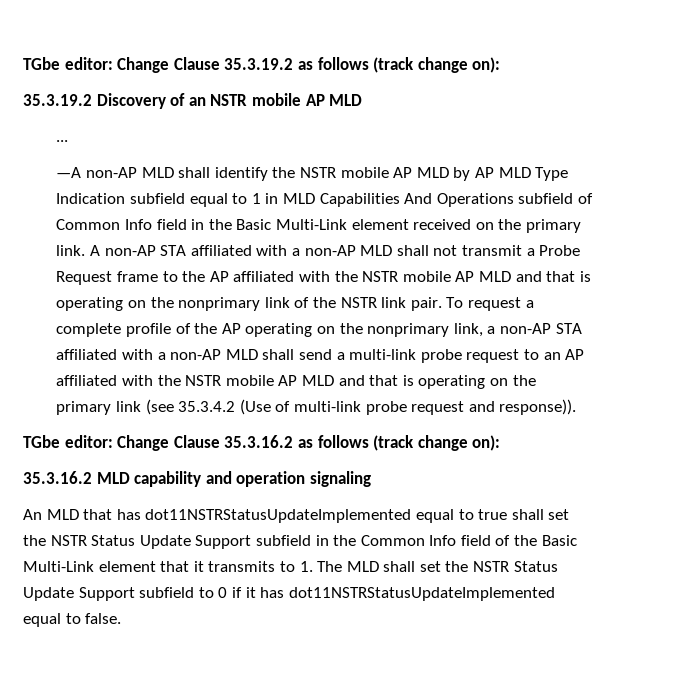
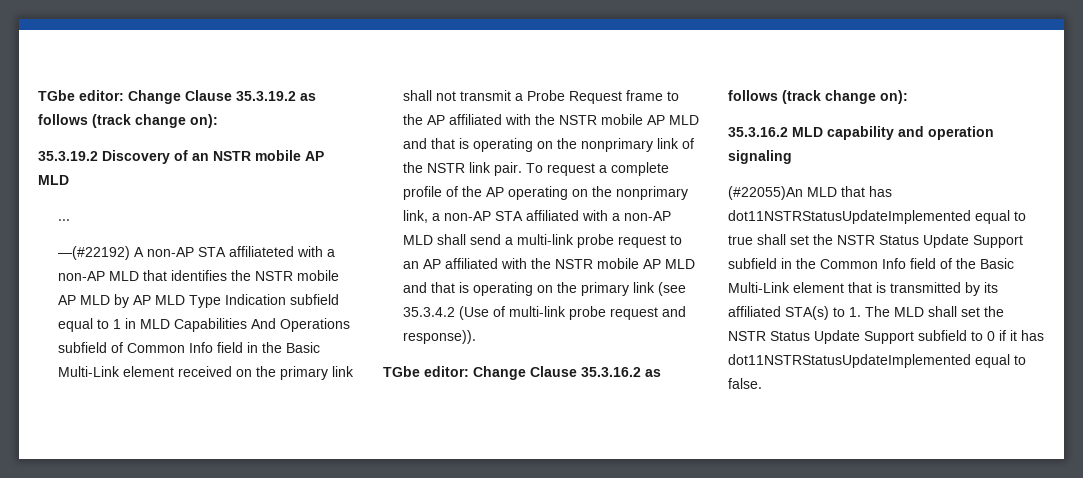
- —A non-AP MLD shall identify the NSTR mobile AP MLD by AP MLD Type Indication subfield equal to 1 in MLD Capabilities And Operations subfield of Common Info field in the Basic Multi-Link element received on the primary link. A non-AP STA affiliated with a non-AP MLD shall not transmit a Probe Request frame to the AP affiliated with the NSTR mobile AP MLD and that is operating on the nonprimary link of the NSTR link pair.
+ —(#22192) A non-AP STA affiliateted with a non-AP MLD that identifies the NSTR mobile AP MLD by AP MLD Type Indication subfield equal to 1 in MLD Capabilities And Operations subfield of Common Info field in the Basic Multi-Link element received on the primary link shall not transmit a Probe Request frame to the AP affiliated with the NSTR mobile AP MLD and that is operating on the nonprimary link of the NSTR link pair.
- An MLD that has dot11NSTRStatusUpdateImplemented equal to true shall set the NSTR Status Update Support subfield in the Common Info field of the Basic Multi-Link element that it transmits to 1. The MLD shall set the NSTR Status Update Support subfield to 0 if it has dot11NSTRStatusUpdateImplemented equal to false.
+ (#22055)An MLD that has dot11NSTRStatusUpdateImplemented equal to true shall set the NSTR Status Update Support subfield in the Common Info field of the Basic Multi-Link element that is transmitted by its affiliated STA(s) to 1. The MLD shall set the NSTR Status Update Support subfield to 0 if it has dot11NSTRStatusUpdateImplemented equal to false.

